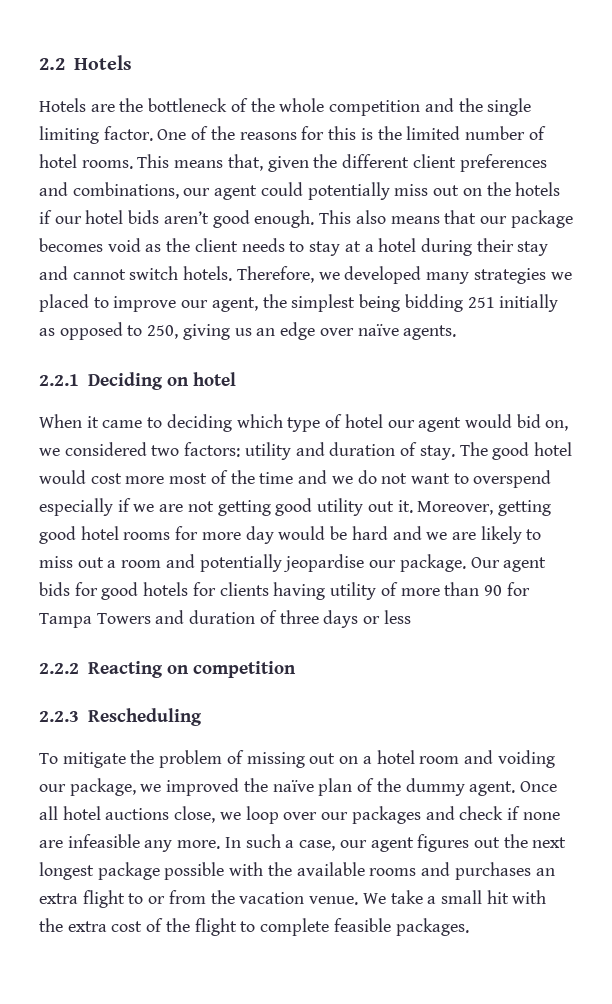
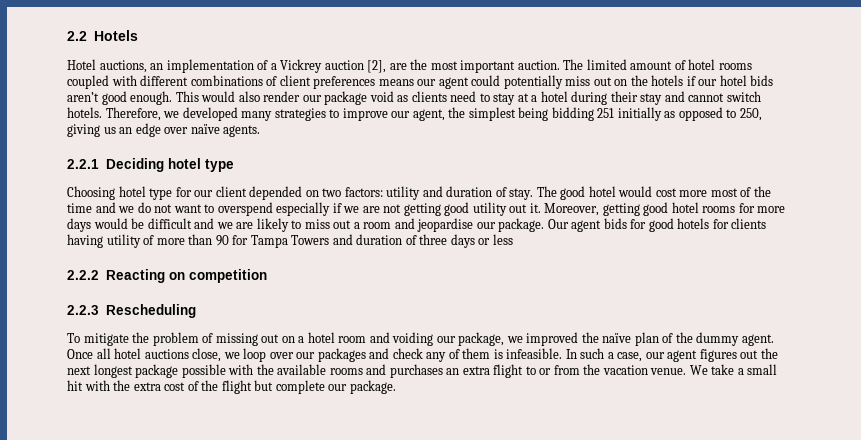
- Hotels are the bottleneck of the whole competition and the single limiting factor. One of the reasons for this is the limited number of hotel rooms. This means that, given the different client preferences and combinations, our agent could potentially miss out on the hotels if our hotel bids aren’t good enough.
+ Hotel auctions, an implementation of a Vickrey auction [2], are the most important auction. The limited amount of hotel rooms coupled with different combinations of client preferences means our agent could potentially miss out on the hotels if our hotel bids aren’t good enough.
- This also means that our package becomes void as the client needs to stay at a hotel during their stay and cannot switch hotels.
+ This would also render our package void as clients need to stay at a hotel during their stay and cannot switch hotels.
- Therefore, we developed many strategies we placed to improve our agent, the simplest being bidding 251 initially as opposed to 250, giving us an edge over naïve agents.
+ Therefore, we developed many strategies to improve our agent, the simplest being bidding 251 initially as opposed to 250, giving us an edge over naïve agents.
- 2.2.1 Deciding on hotel
- When it came to deciding which type of hotel our agent would bid on, we considered two factors: utility and duration of stay.
+ 2.2.1 Deciding hotel type
+ Choosing hotel type for our client depended on two factors: utility and duration of stay.
- Moreover, getting good hotel rooms for more day would be hard and we are likely to miss out a room and potentially jeopardise our package.
+ Moreover, getting good hotel rooms for more days would be difficult and we are likely to miss out a room and jeopardise our package.
- Once all hotel auctions close, we loop over our packages and check if none are infeasible any more.
+ Once all hotel auctions close, we loop over our packages and check any of them is infeasible.
- We take a small hit with the extra cost of the flight to complete feasible packages.
+ We take a small hit with the extra cost of the flight but complete our package.

